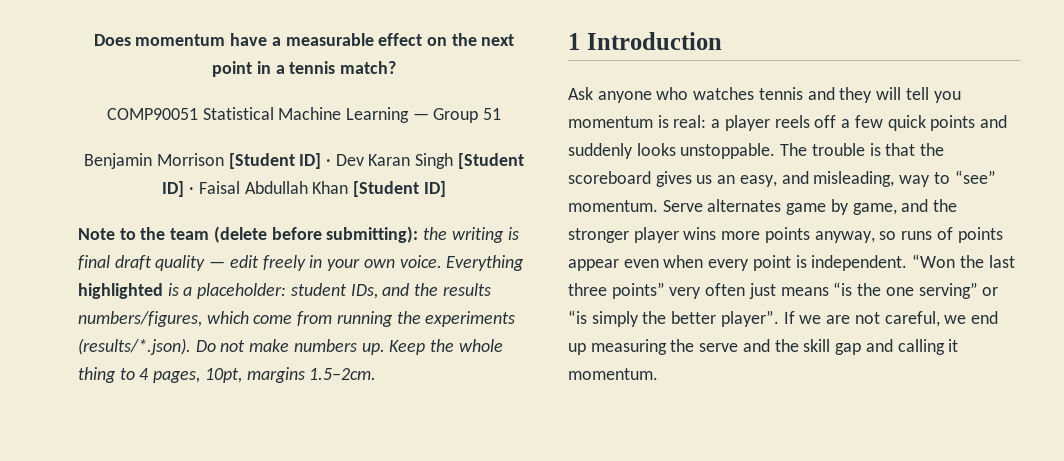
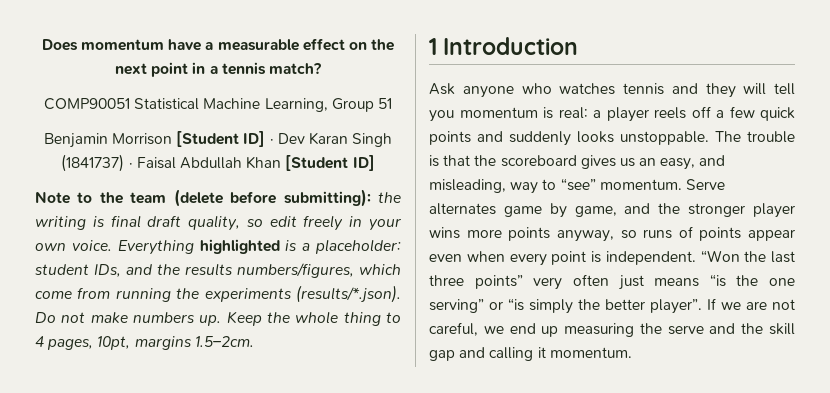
- COMP90051 Statistical Machine Learning — Group 51
+ COMP90051 Statistical Machine Learning, Group 51
- Benjamin Morrison [Student ID] · Dev Karan Singh [Student ID] · Faisal Abdullah Khan [Student ID]
+ Benjamin Morrison [Student ID] · Dev Karan Singh (1841737) · Faisal Abdullah Khan [Student ID]
- Note to the team (delete before submitting): the writing is final draft quality — edit freely in your own voice.
+ Note to the team (delete before submitting): the writing is final draft quality, so edit freely in your own voice.

